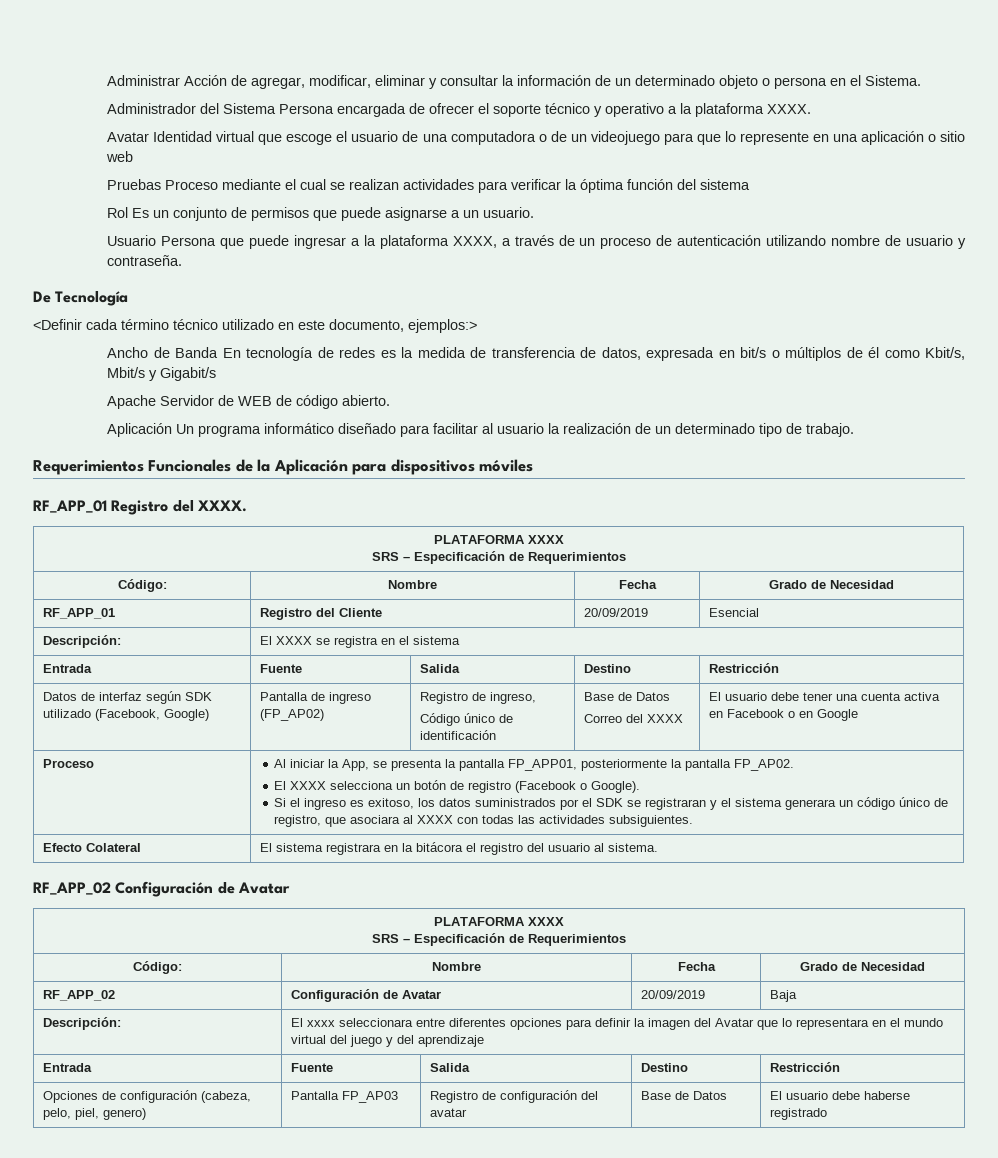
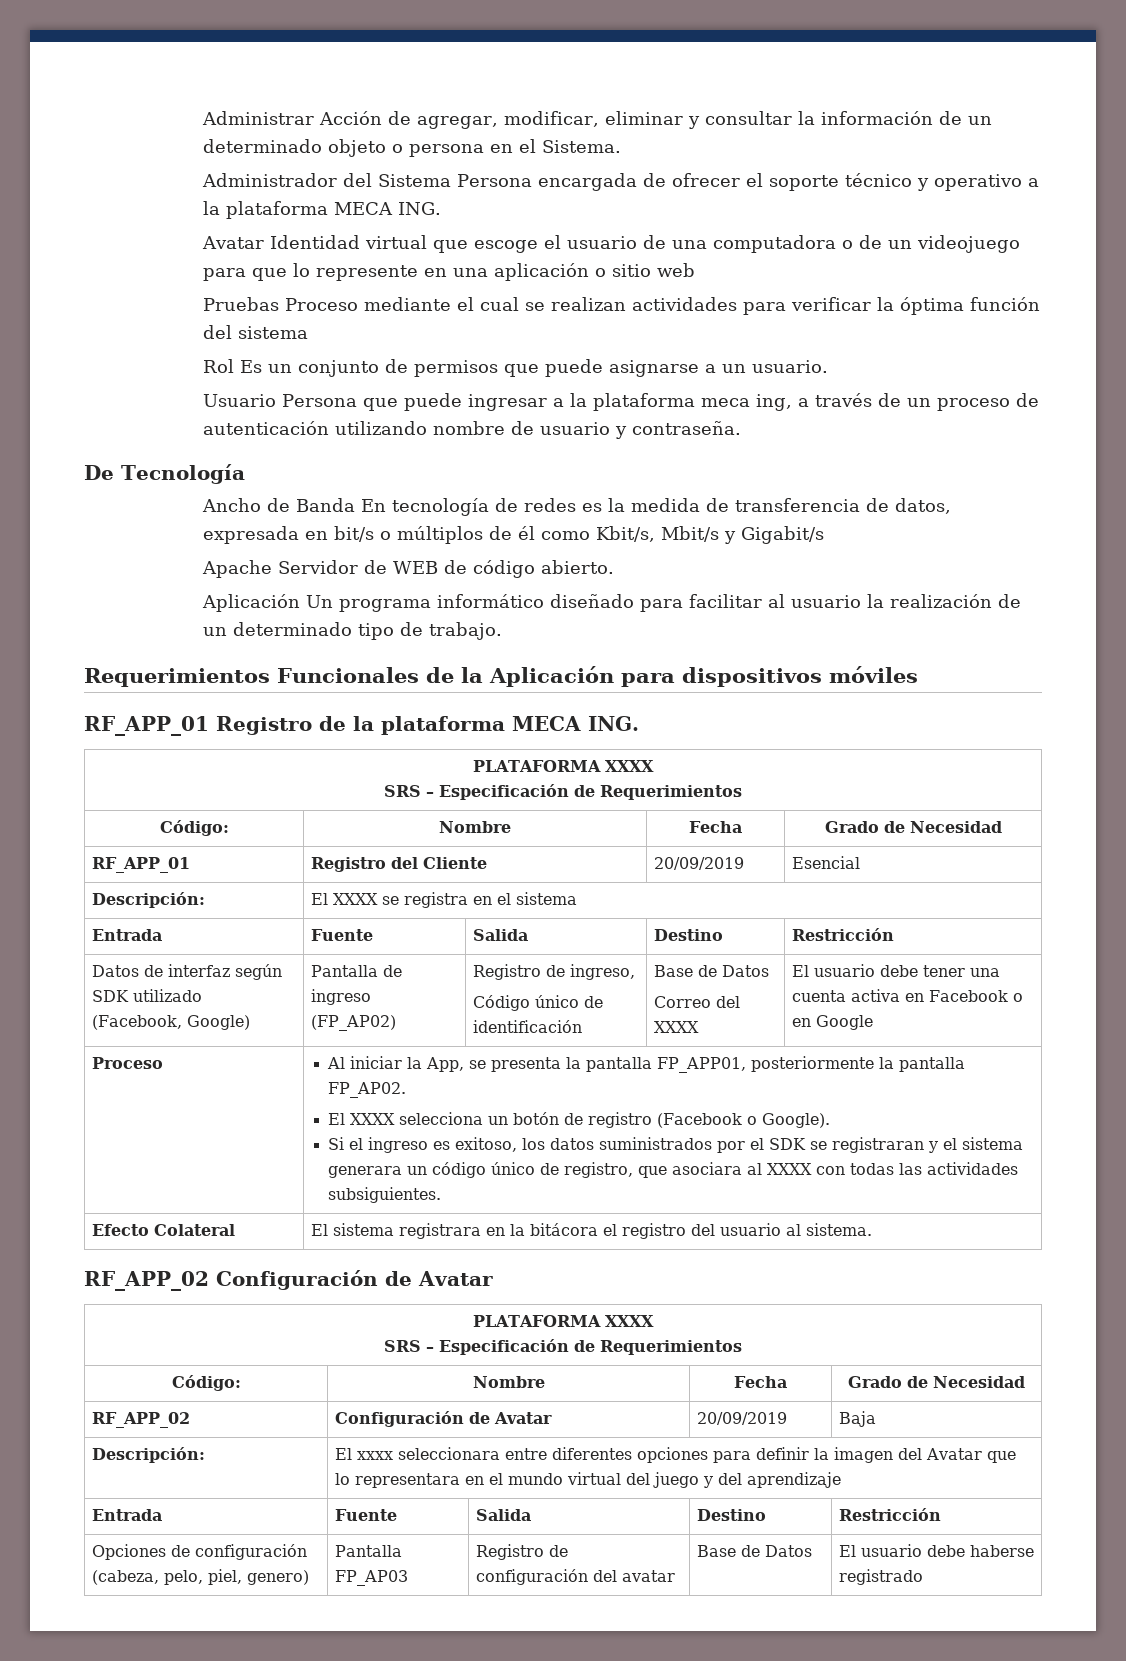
- Administrador del Sistema Persona encargada de ofrecer el soporte técnico y operativo a la plataforma XXXX.
+ Administrador del Sistema Persona encargada de ofrecer el soporte técnico y operativo a la plataforma MECA ING.
- Usuario Persona que puede ingresar a la plataforma XXXX, a través de un proceso de autenticación utilizando nombre de usuario y contraseña.
+ Usuario Persona que puede ingresar a la plataforma meca ing, a través de un proceso de autenticación utilizando nombre de usuario y contraseña.
- <Definir cada término técnico utilizado en este documento, ejemplos:>
- RF_APP_01 Registro del XXXX.
+ RF_APP_01 Registro de la plataforma MECA ING.

